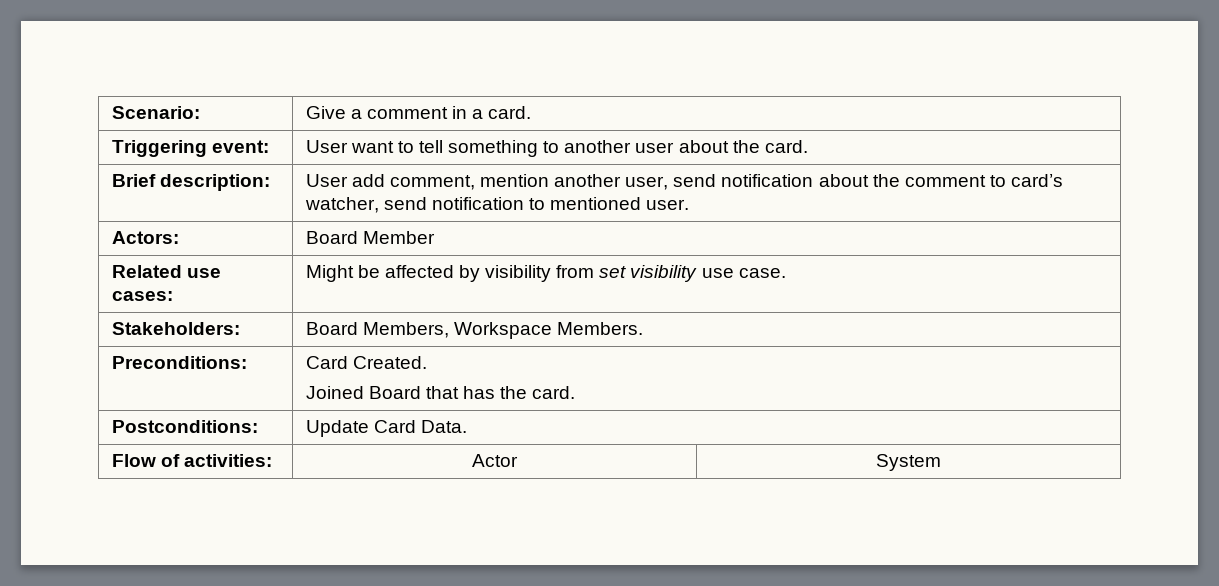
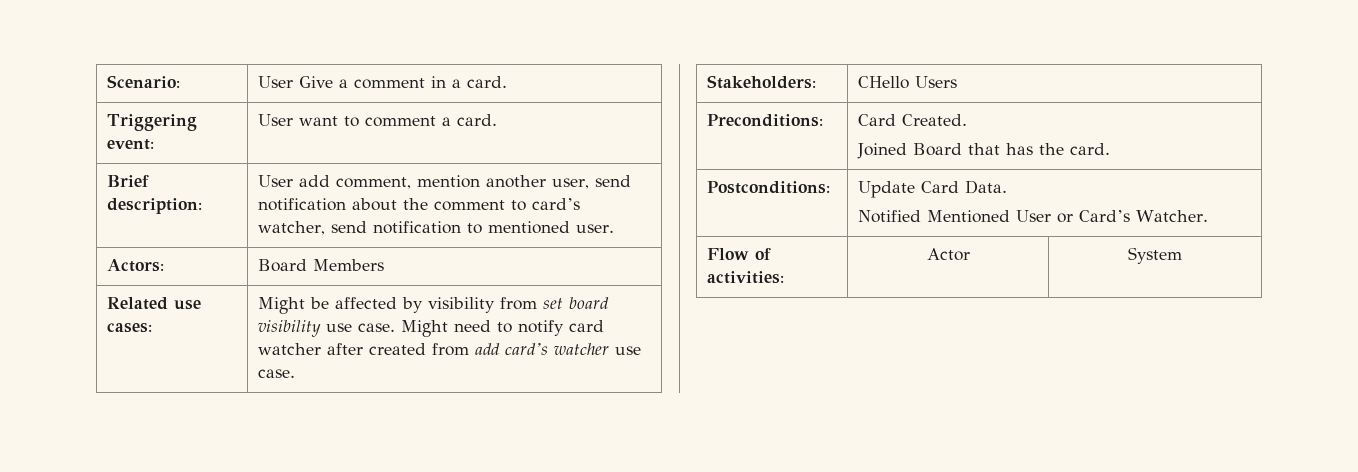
- Scenario: | Give a comment in a card.
+ Scenario: | User Give a comment in a card.
- Triggering event: | User want to tell something to another user about the card.
+ Triggering event: | User want to comment a card.
- Actors: | Board Member
+ Actors: | Board Members
- Related use cases: | Might be affected by visibility from set visibility use case.
- Stakeholders: | Board Members, Workspace Members.
+ Related use cases: | Might be affected by visibility from set board visibility use case. Might need to notify card watcher after created from add card’s watcher use case.
+ Stakeholders: | CHello Users
  Postconditions: | Update Card Data.
+ Notified Mentioned User or Card’s Watcher.

